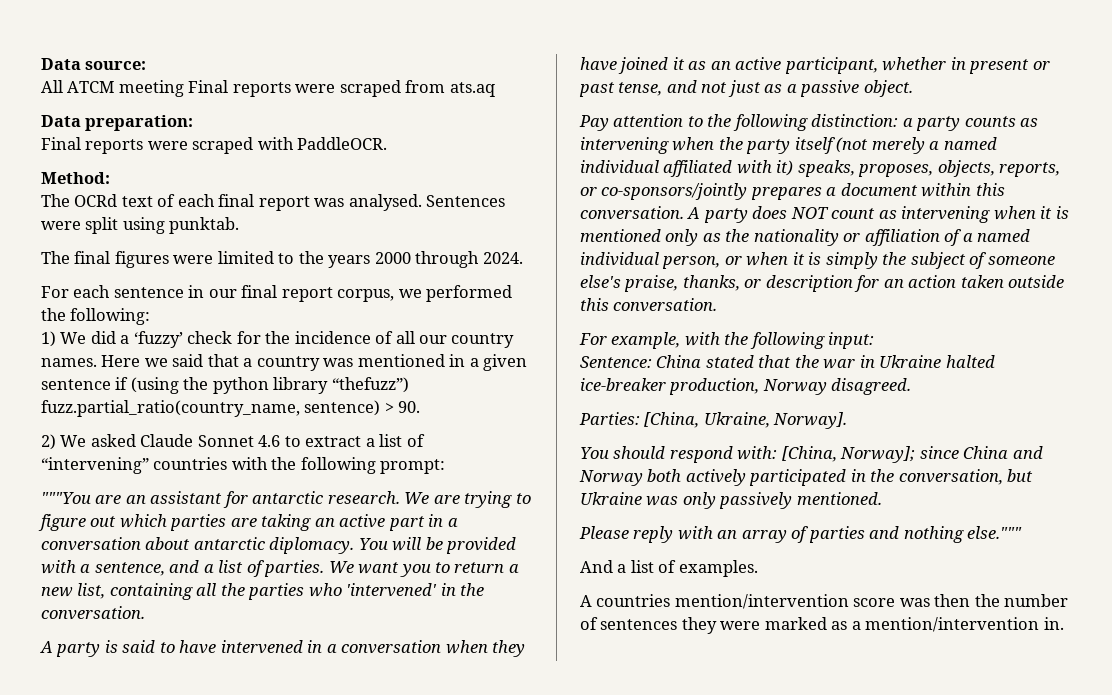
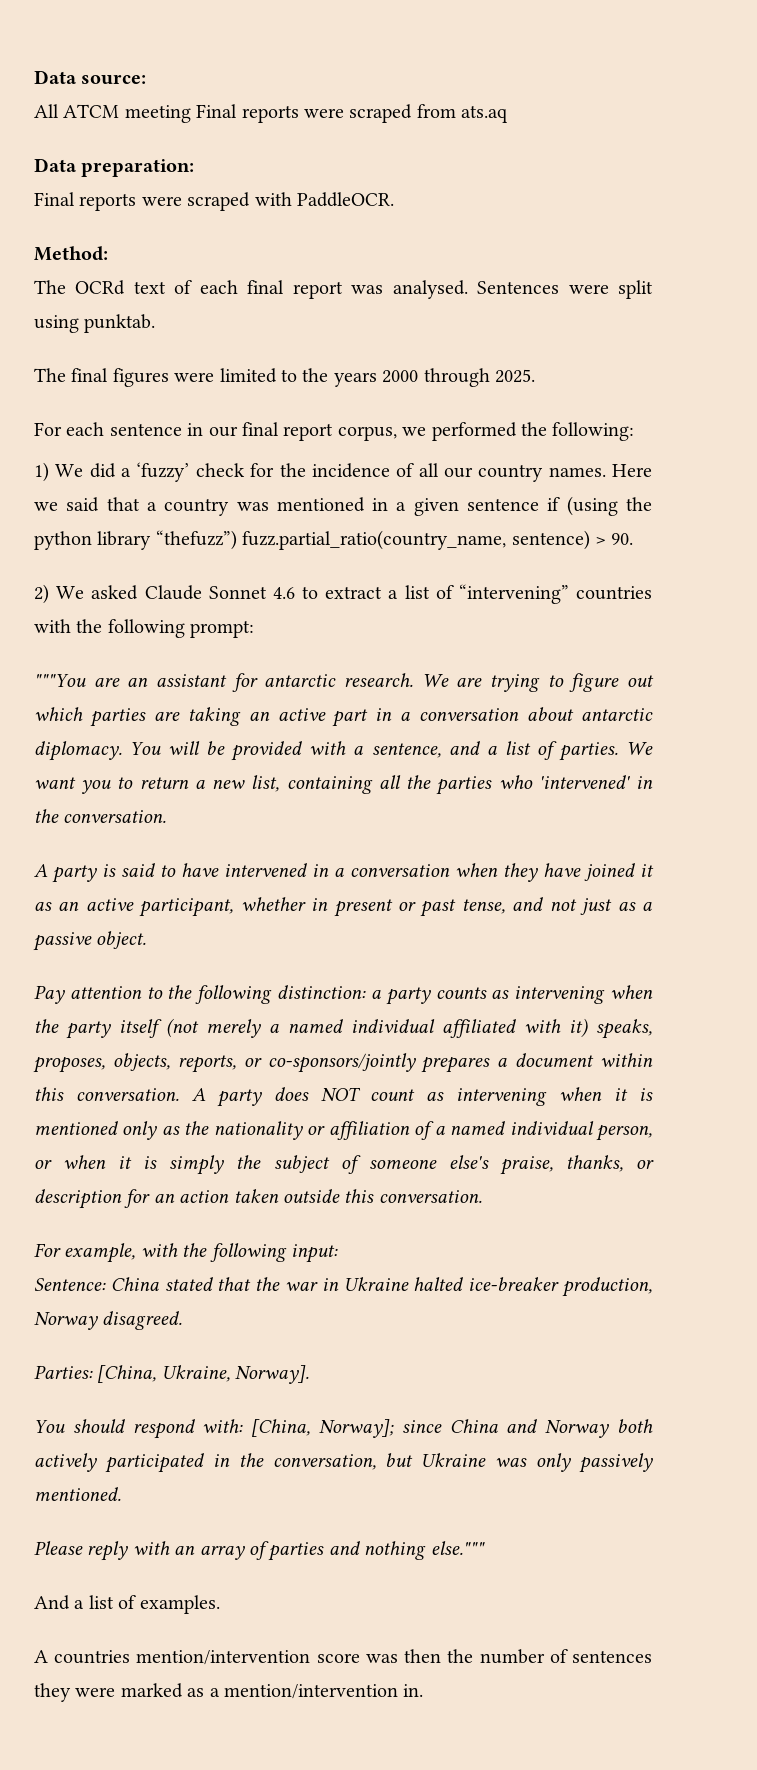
- The final figures were limited to the years 2000 through 2024.
+ The final figures were limited to the years 2000 through 2025.

